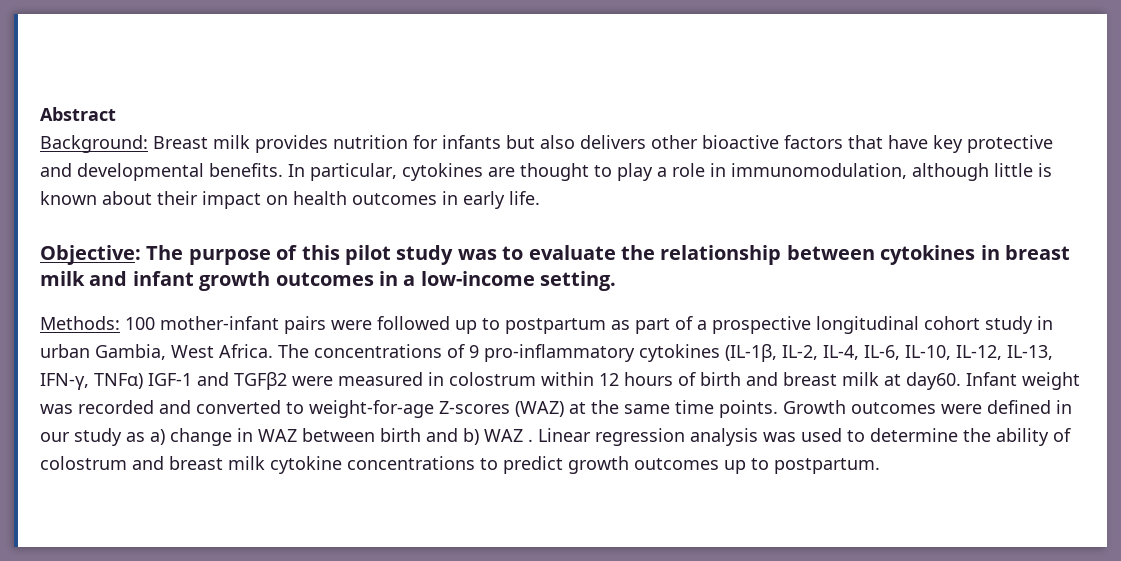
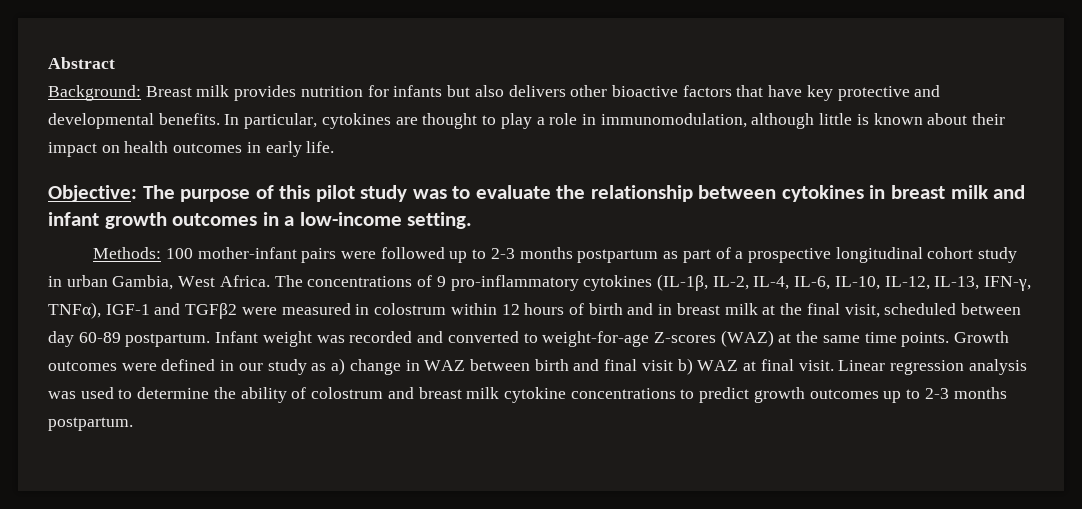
- Methods: 100 mother-infant pairs were followed up to postpartum as part of a prospective longitudinal cohort study in urban Gambia, West Africa.
+ Methods: 100 mother-infant pairs were followed up to 2-3 months postpartum as part of a prospective longitudinal cohort study in urban Gambia, West Africa.
- The concentrations of 9 pro-inflammatory cytokines (IL-1β, IL-2, IL-4, IL-6, IL-10, IL-12, IL-13, IFN-γ, TNFα) IGF-1 and TGFβ2 were measured in colostrum within 12 hours of birth and breast milk at day60.
+ The concentrations of 9 pro-inflammatory cytokines (IL-1β, IL-2, IL-4, IL-6, IL-10, IL-12, IL-13, IFN-γ, TNFα), IGF-1 and TGFβ2 were measured in colostrum within 12 hours of birth and in breast milk at the final visit, scheduled between day 60-89 postpartum.
- Growth outcomes were defined in our study as a) change in WAZ between birth and b) WAZ .
+ Growth outcomes were defined in our study as a) change in WAZ between birth and final visit b) WAZ at final visit.
- Linear regression analysis was used to determine the ability of colostrum and breast milk cytokine concentrations to predict growth outcomes up to postpartum.
+ Linear regression analysis was used to determine the ability of colostrum and breast milk cytokine concentrations to predict growth outcomes up to 2-3 months postpartum.

